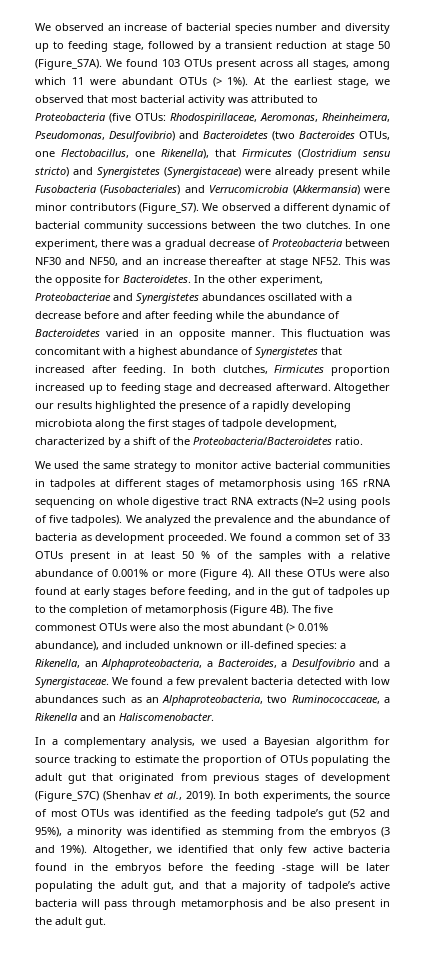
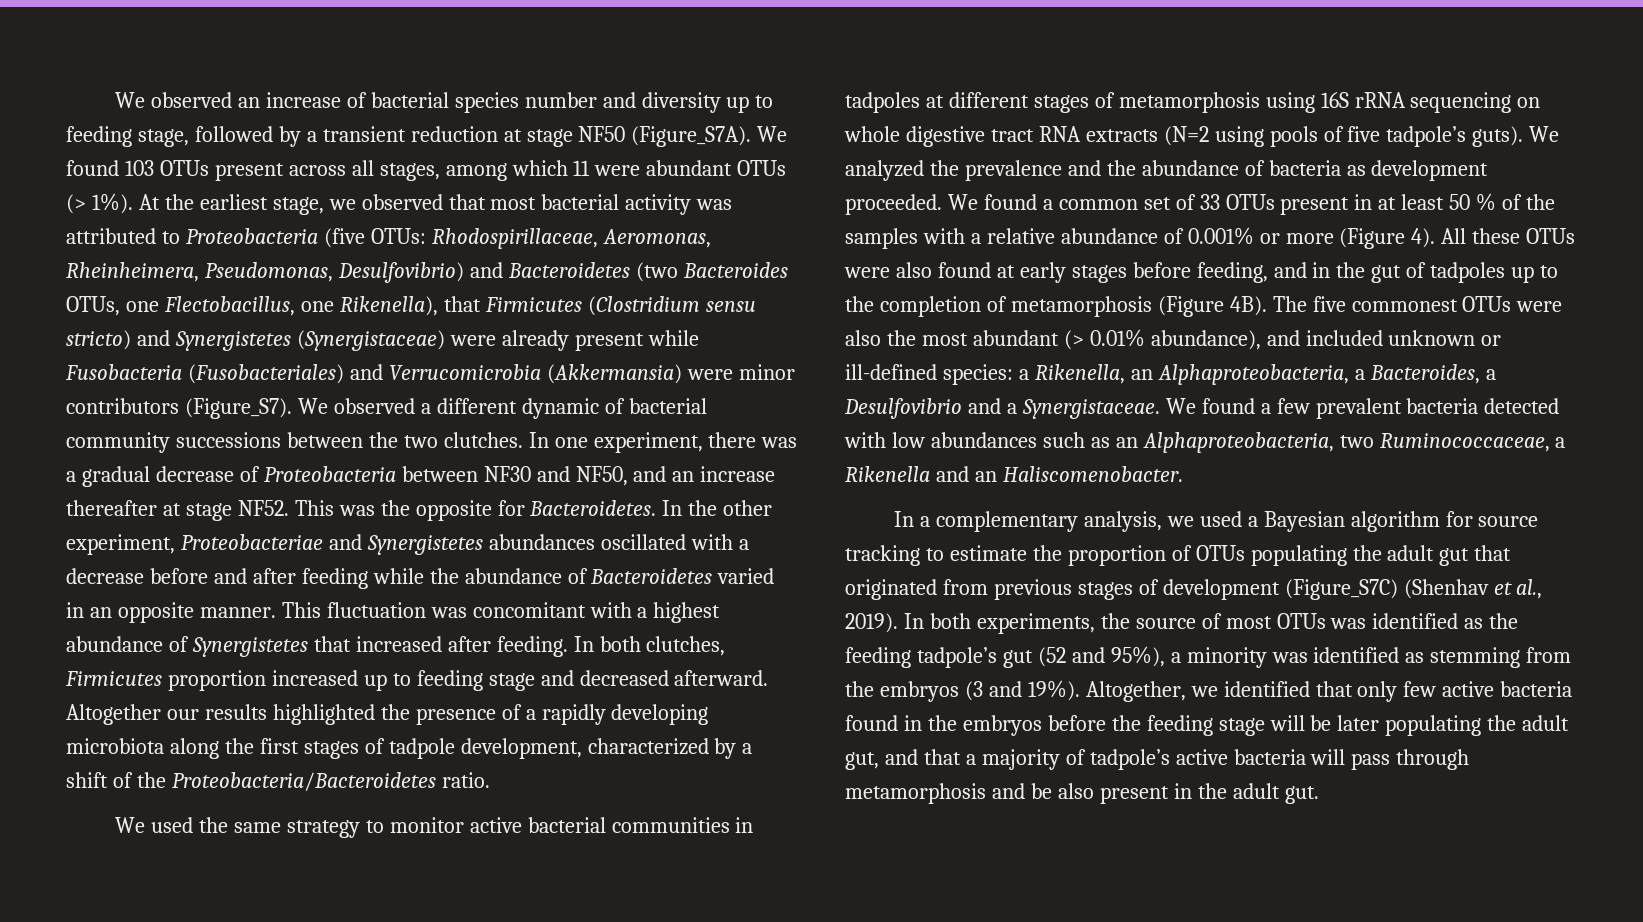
- We observed an increase of bacterial species number and diversity up to feeding stage, followed by a transient reduction at stage 50 (Figure_S7A).
+ We observed an increase of bacterial species number and diversity up to feeding stage, followed by a transient reduction at stage NF50 (Figure_S7A).
- We used the same strategy to monitor active bacterial communities in tadpoles at different stages of metamorphosis using 16S rRNA sequencing on whole digestive tract RNA extracts (N=2 using pools of five tadpoles).
+ We used the same strategy to monitor active bacterial communities in tadpoles at different stages of metamorphosis using 16S rRNA sequencing on whole digestive tract RNA extracts (N=2 using pools of five tadpole’s guts).
- Altogether, we identified that only few active bacteria found in the embryos before the feeding -stage will be later populating the adult gut, and that a majority of tadpole’s active bacteria will pass through metamorphosis and be also present in the adult gut.
+ Altogether, we identified that only few active bacteria found in the embryos before the feeding stage will be later populating the adult gut, and that a majority of tadpole’s active bacteria will pass through metamorphosis and be also present in the adult gut.

